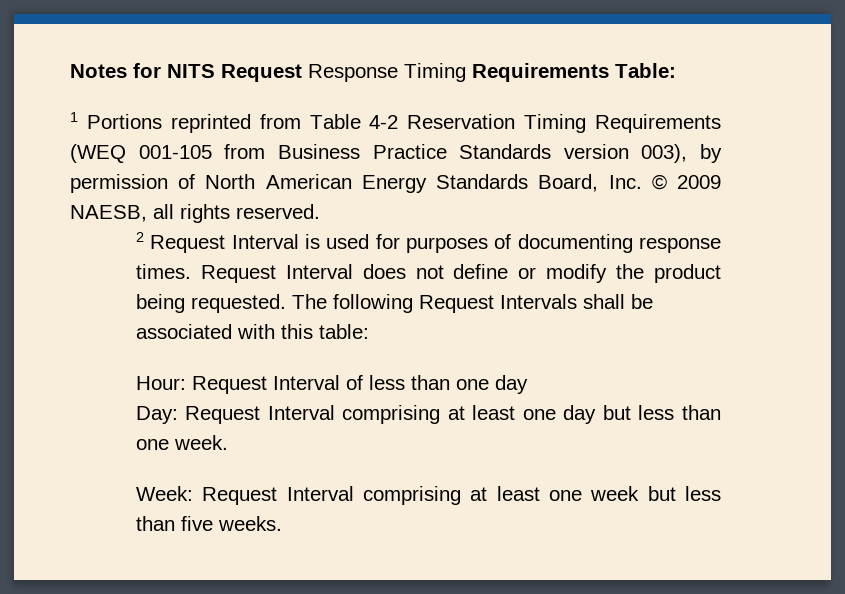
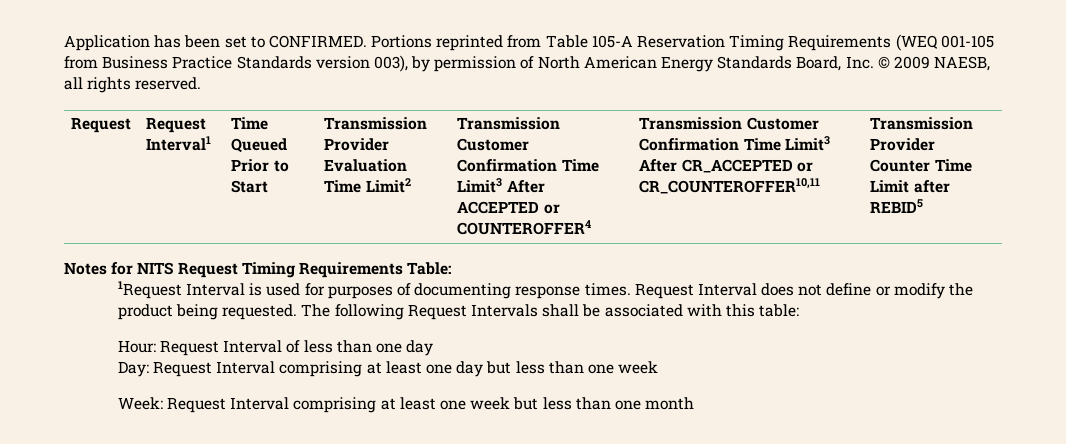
- Notes for NITS Request Response Timing Requirements Table:
- 1 Portions reprinted from Table 4-2 Reservation Timing Requirements (WEQ 001-105 from Business Practice Standards version 003), by permission of North American Energy Standards Board, Inc. © 2009 NAESB, all rights reserved.
+ Application has been set to CONFIRMED. Portions reprinted from Table 105-A Reservation Timing Requirements (WEQ 001-105 from Business Practice Standards version 003), by permission of North American Energy Standards Board, Inc. © 2009 NAESB, all rights reserved.
- 2 Request Interval is used for purposes of documenting response times.
+ Request | Request Interval1 | Time Queued Prior to Start | Transmission Provider Evaluation Time Limit2 | Transmission Customer Confirmation Time Limit3 After ACCEPTED or COUNTEROFFER4 | Transmission Customer Confirmation Time Limit3 After CR_ACCEPTED or CR_COUNTEROFFER10,11 | Transmission Provider Counter Time Limit after REBID5
+ Notes for NITS Request Timing Requirements Table:
+ 1Request Interval is used for purposes of documenting response times.
- Day: Request Interval comprising at least one day but less than one week.
+ Day: Request Interval comprising at least one day but less than one week
- Week: Request Interval comprising at least one week but less than five weeks.
+ Week: Request Interval comprising at least one week but less than one month

